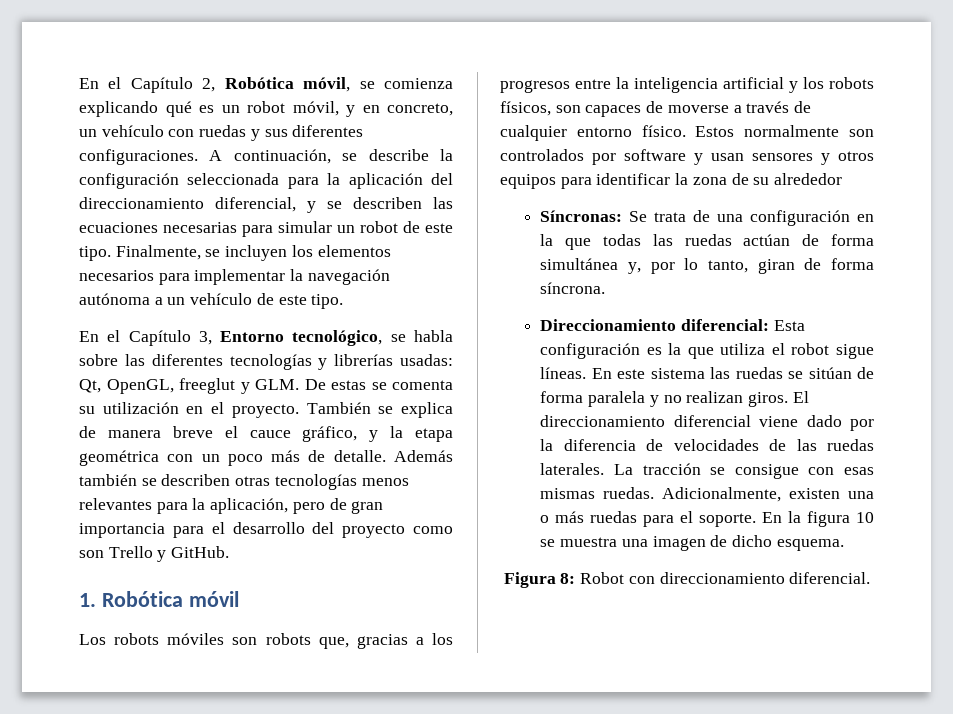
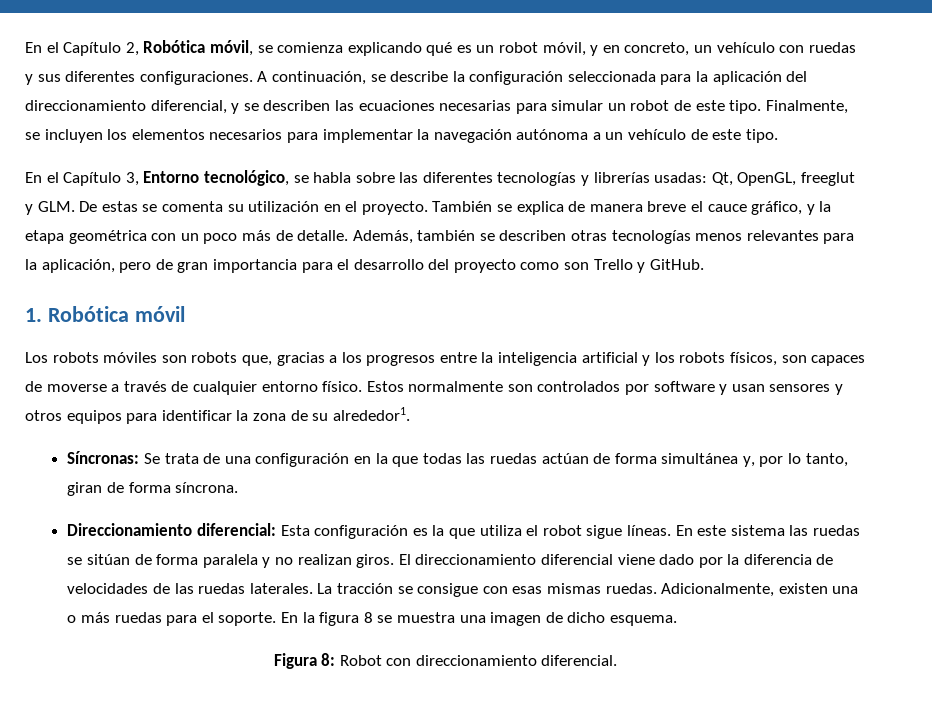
- Además también se describen otras tecnologías menos relevantes para la aplicación, pero de gran importancia para el desarrollo del proyecto como son Trello y GitHub.
+ Además, también se describen otras tecnologías menos relevantes para la aplicación, pero de gran importancia para el desarrollo del proyecto como son Trello y GitHub.
- Estos normalmente son controlados por software y usan sensores y otros equipos para identificar la zona de su alrededor
+ Estos normalmente son controlados por software y usan sensores y otros equipos para identificar la zona de su alrededor1.
- En la figura 10 se muestra una imagen de dicho esquema.
+ En la figura 8 se muestra una imagen de dicho esquema.

